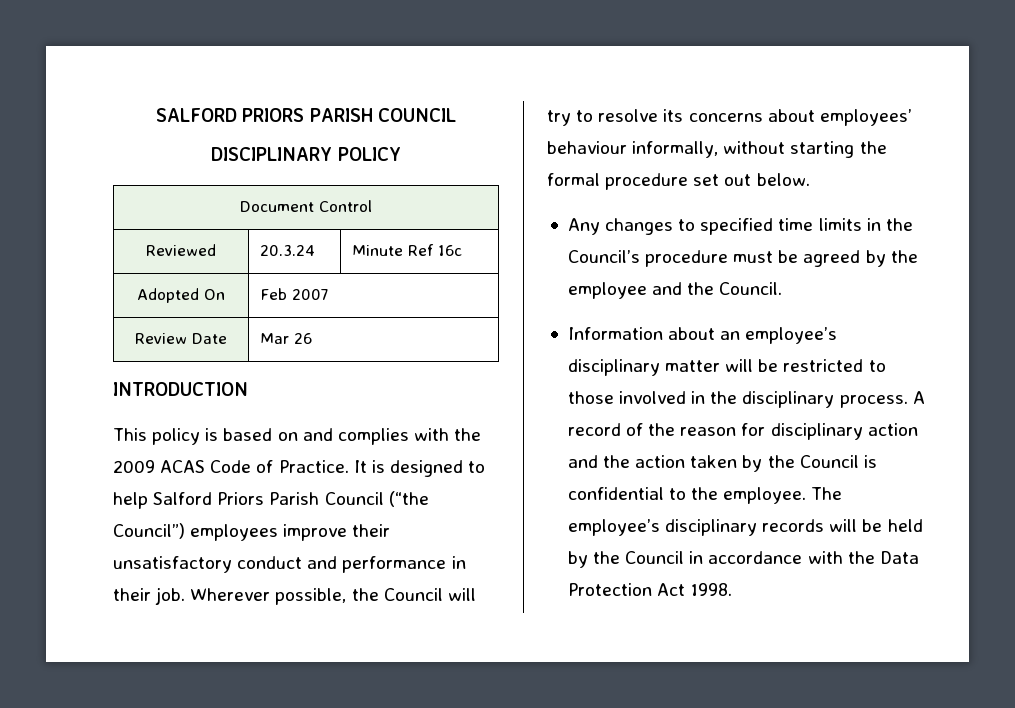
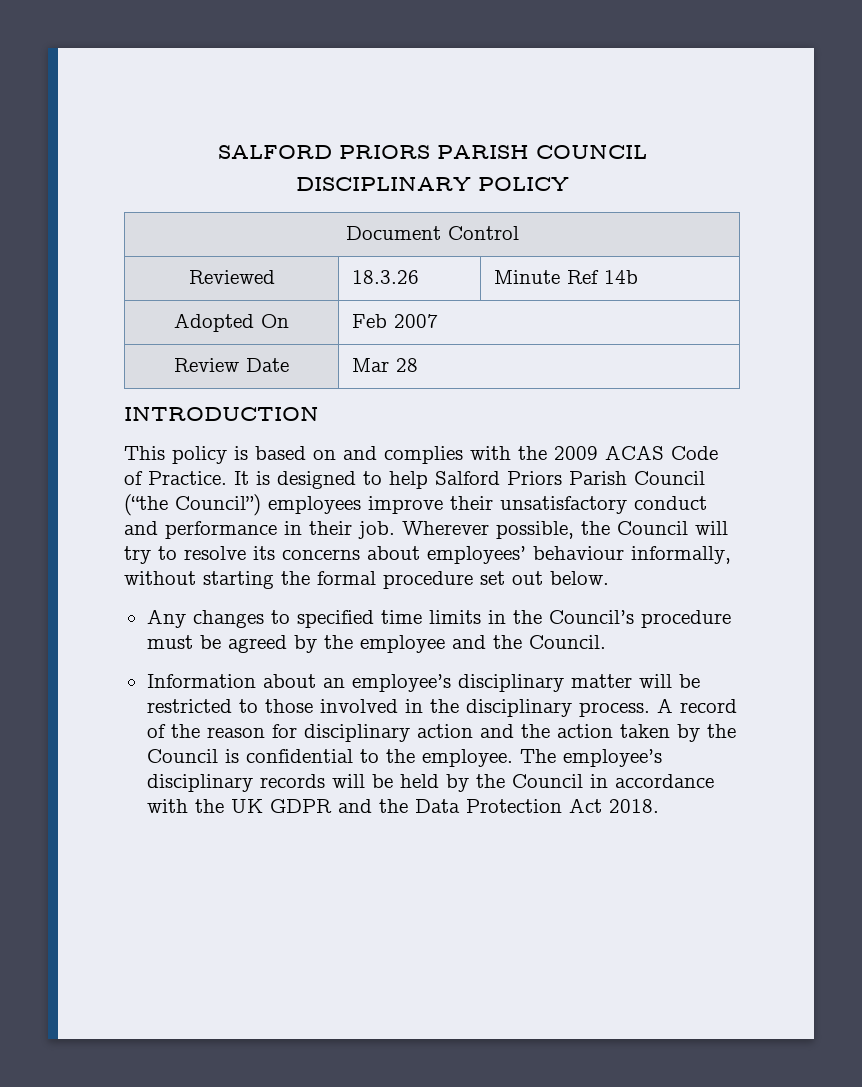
- Reviewed | 20.3.24 | Minute Ref 16c
+ Reviewed | 18.3.26 | Minute Ref 14b
- Review Date | Mar 26
+ Review Date | Mar 28
- The employee’s disciplinary records will be held by the Council in accordance with the Data Protection Act 1998.
+ The employee’s disciplinary records will be held by the Council in accordance with the UK GDPR and the Data Protection Act 2018.

